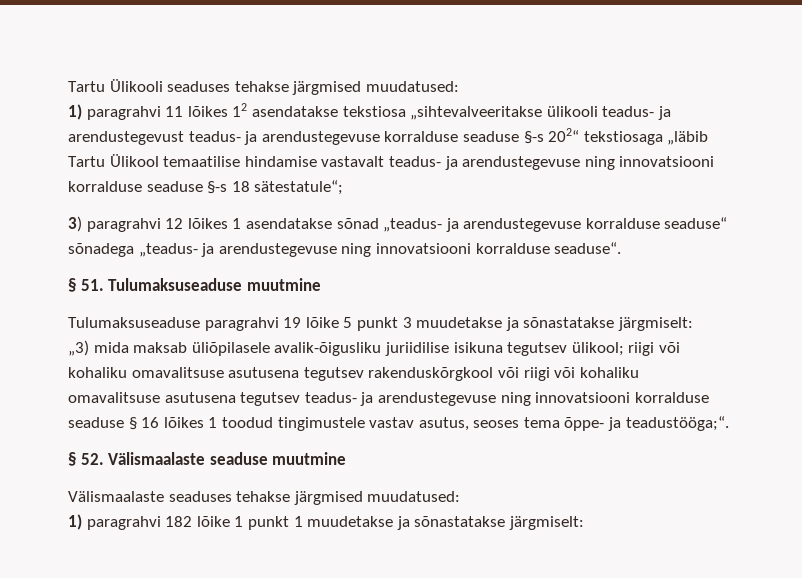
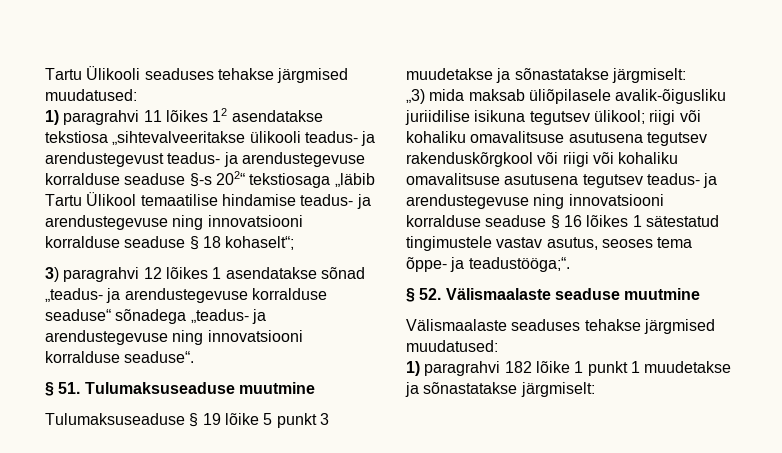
- 1) paragrahvi 11 lõikes 12 asendatakse tekstiosa „sihtevalveeritakse ülikooli teadus- ja arendustegevust teadus- ja arendustegevuse korralduse seaduse §-s 202“ tekstiosaga „läbib Tartu Ülikool temaatilise hindamise vastavalt teadus- ja arendustegevuse ning innovatsiooni korralduse seaduse §-s 18 sätestatule“;
+ 1) paragrahvi 11 lõikes 12 asendatakse tekstiosa „sihtevalveeritakse ülikooli teadus- ja arendustegevust teadus- ja arendustegevuse korralduse seaduse §-s 202“ tekstiosaga „läbib Tartu Ülikool temaatilise hindamise teadus- ja arendustegevuse ning innovatsiooni korralduse seaduse § 18 kohaselt“;
- Tulumaksuseaduse paragrahvi 19 lõike 5 punkt 3 muudetakse ja sõnastatakse järgmiselt:
+ Tulumaksuseaduse § 19 lõike 5 punkt 3 muudetakse ja sõnastatakse järgmiselt:
- „3) mida maksab üliõpilasele avalik-õigusliku juriidilise isikuna tegutsev ülikool; riigi või kohaliku omavalitsuse asutusena tegutsev rakenduskõrgkool või riigi või kohaliku omavalitsuse asutusena tegutsev teadus- ja arendustegevuse ning innovatsiooni korralduse seaduse § 16 lõikes 1 toodud tingimustele vastav asutus, seoses tema õppe- ja teadustööga;“.
+ „3) mida maksab üliõpilasele avalik-õigusliku juriidilise isikuna tegutsev ülikool; riigi või kohaliku omavalitsuse asutusena tegutsev rakenduskõrgkool või riigi või kohaliku omavalitsuse asutusena tegutsev teadus- ja arendustegevuse ning innovatsiooni korralduse seaduse § 16 lõikes 1 sätestatud tingimustele vastav asutus, seoses tema õppe- ja teadustööga;“.

